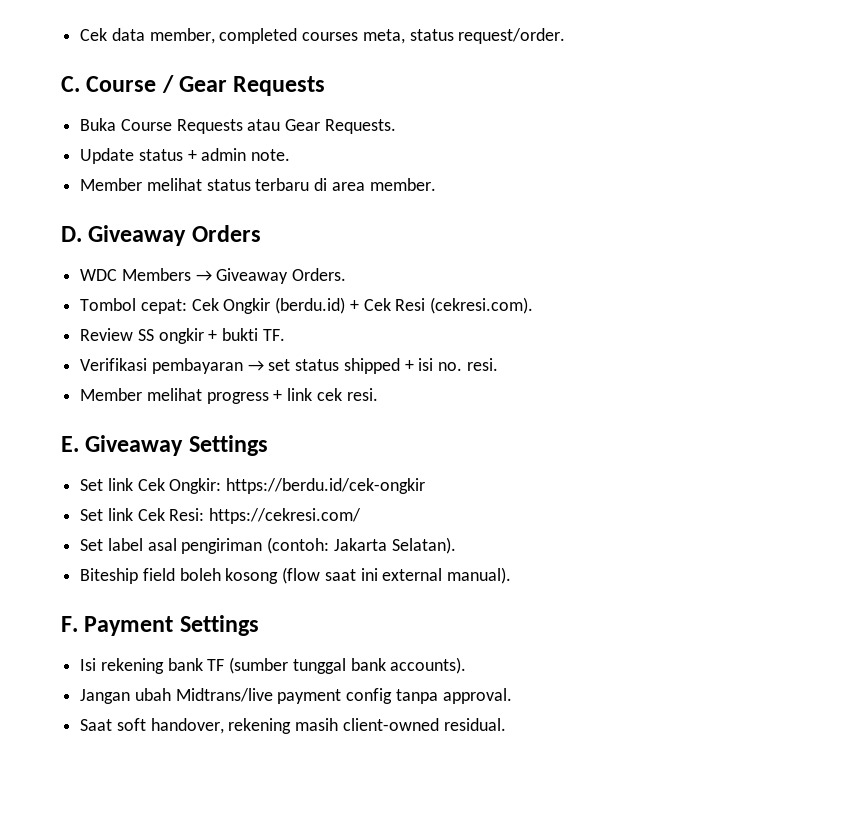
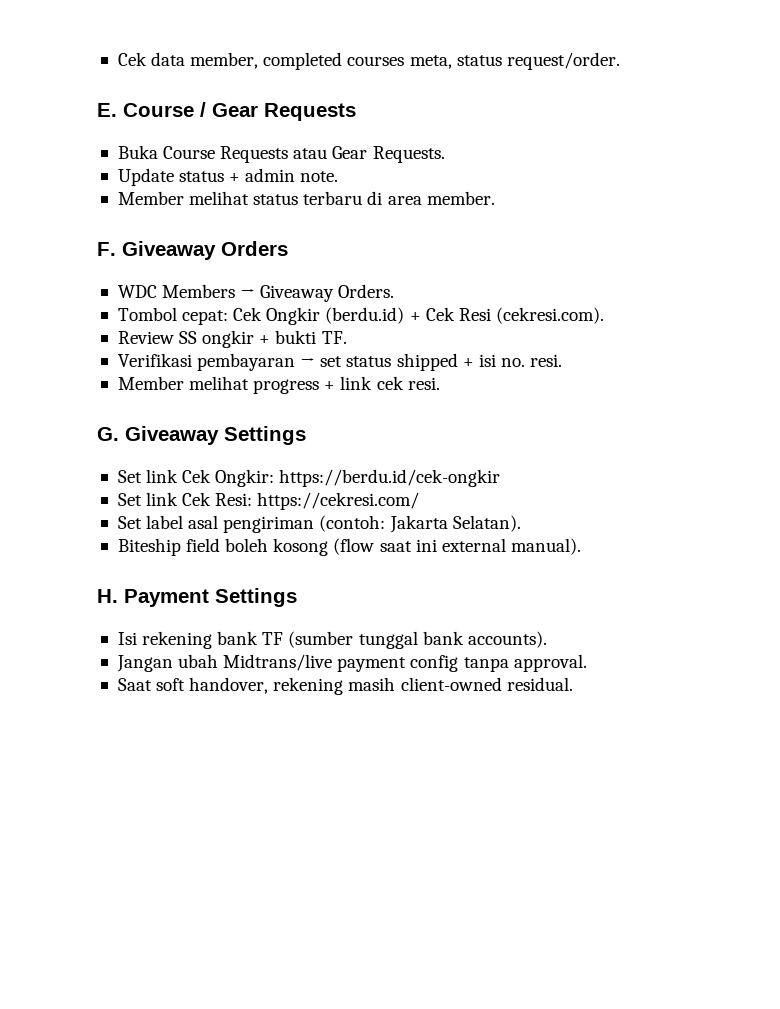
- C. Course / Gear Requests
+ E. Course / Gear Requests
- D. Giveaway Orders
+ F. Giveaway Orders
- E. Giveaway Settings
+ G. Giveaway Settings
- F. Payment Settings
+ H. Payment Settings

